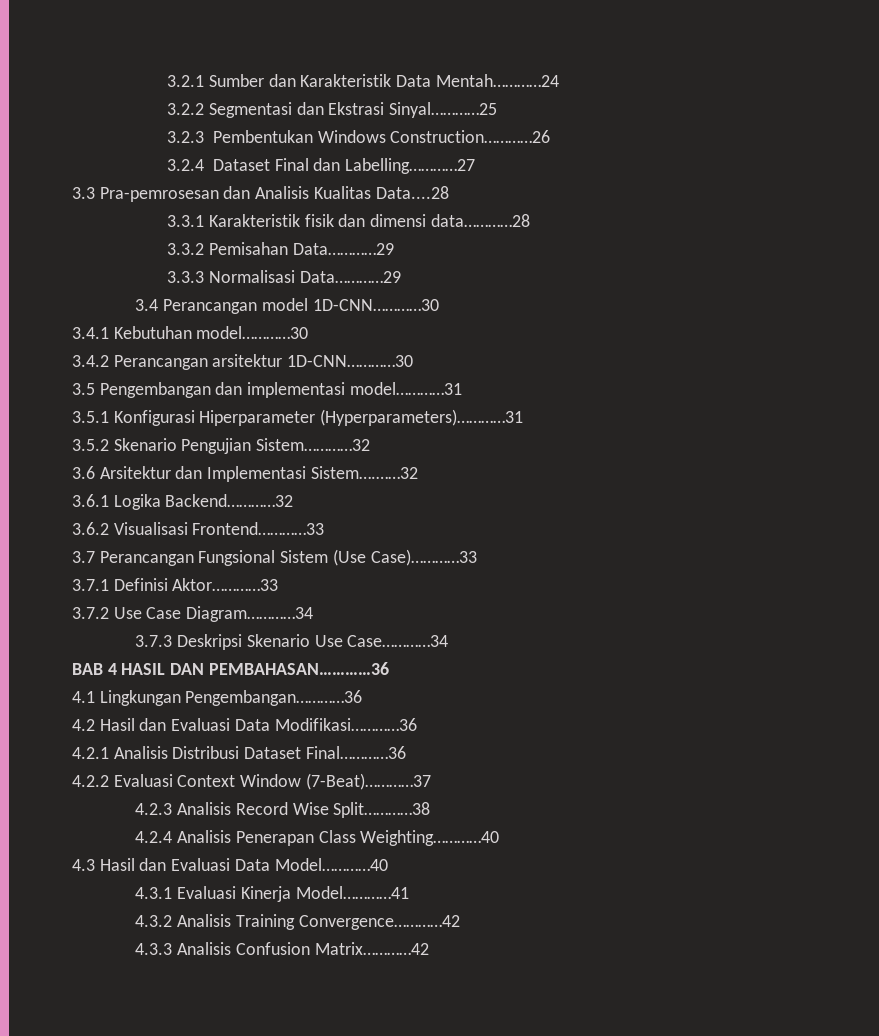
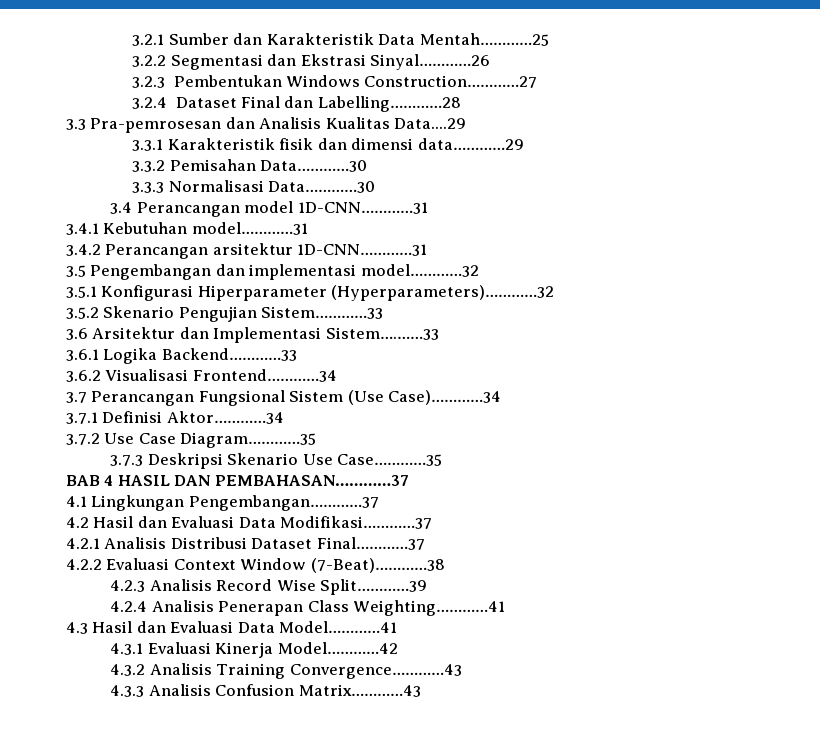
- 3.2.1 Sumber dan Karakteristik Data Mentah…………24
+ 3.2.1 Sumber dan Karakteristik Data Mentah…………25
- 3.2.2 Segmentasi dan Ekstrasi Sinyal…………25
+ 3.2.2 Segmentasi dan Ekstrasi Sinyal…………26
- 3.2.3 Pembentukan Windows Construction…………26
+ 3.2.3 Pembentukan Windows Construction…………27
- 3.2.4 Dataset Final dan Labelling…………27
+ 3.2.4 Dataset Final dan Labelling…………28
- 3.3 Pra-pemrosesan dan Analisis Kualitas Data....28
+ 3.3 Pra-pemrosesan dan Analisis Kualitas Data....29
- 3.3.1 Karakteristik fisik dan dimensi data…………28
+ 3.3.1 Karakteristik fisik dan dimensi data…………29
- 3.3.2 Pemisahan Data…………29
+ 3.3.2 Pemisahan Data…………30
- 3.3.3 Normalisasi Data…………29
+ 3.3.3 Normalisasi Data…………30
- 3.4 Perancangan model 1D-CNN…………30
+ 3.4 Perancangan model 1D-CNN…………31
- 3.4.1 Kebutuhan model…………30
+ 3.4.1 Kebutuhan model…………31
- 3.4.2 Perancangan arsitektur 1D-CNN…………30
+ 3.4.2 Perancangan arsitektur 1D-CNN…………31
- 3.5 Pengembangan dan implementasi model…………31
+ 3.5 Pengembangan dan implementasi model…………32
- 3.5.1 Konfigurasi Hiperparameter (Hyperparameters)…………31
+ 3.5.1 Konfigurasi Hiperparameter (Hyperparameters)…………32
- 3.5.2 Skenario Pengujian Sistem…………32
+ 3.5.2 Skenario Pengujian Sistem…………33
- 3.6 Arsitektur dan Implementasi Sistem….……32
+ 3.6 Arsitektur dan Implementasi Sistem….……33
- 3.6.1 Logika Backend…………32
+ 3.6.1 Logika Backend…………33
- 3.6.2 Visualisasi Frontend…………33
+ 3.6.2 Visualisasi Frontend…………34
- 3.7 Perancangan Fungsional Sistem (Use Case)…………33
+ 3.7 Perancangan Fungsional Sistem (Use Case)…………34
- 3.7.1 Definisi Aktor…………33
+ 3.7.1 Definisi Aktor…………34
- 3.7.2 Use Case Diagram…………34
+ 3.7.2 Use Case Diagram…………35
- 3.7.3 Deskripsi Skenario Use Case…………34
+ 3.7.3 Deskripsi Skenario Use Case…………35
- BAB 4 HASIL DAN PEMBAHASAN…………36
+ BAB 4 HASIL DAN PEMBAHASAN…………37
- 4.1 Lingkungan Pengembangan…………36
+ 4.1 Lingkungan Pengembangan…………37
- 4.2 Hasil dan Evaluasi Data Modifikasi…………36
+ 4.2 Hasil dan Evaluasi Data Modifikasi…………37
- 4.2.1 Analisis Distribusi Dataset Final…………36
+ 4.2.1 Analisis Distribusi Dataset Final…………37
- 4.2.2 Evaluasi Context Window (7-Beat)…………37
+ 4.2.2 Evaluasi Context Window (7-Beat)…………38
- 4.2.3 Analisis Record Wise Split…………38
+ 4.2.3 Analisis Record Wise Split…………39
- 4.2.4 Analisis Penerapan Class Weighting…………40
+ 4.2.4 Analisis Penerapan Class Weighting…………41
- 4.3 Hasil dan Evaluasi Data Model…………40
+ 4.3 Hasil dan Evaluasi Data Model…………41
- 4.3.1 Evaluasi Kinerja Model…………41
+ 4.3.1 Evaluasi Kinerja Model…………42
- 4.3.2 Analisis Training Convergence…………42
+ 4.3.2 Analisis Training Convergence…………43
- 4.3.3 Analisis Confusion Matrix…………42
+ 4.3.3 Analisis Confusion Matrix…………43

